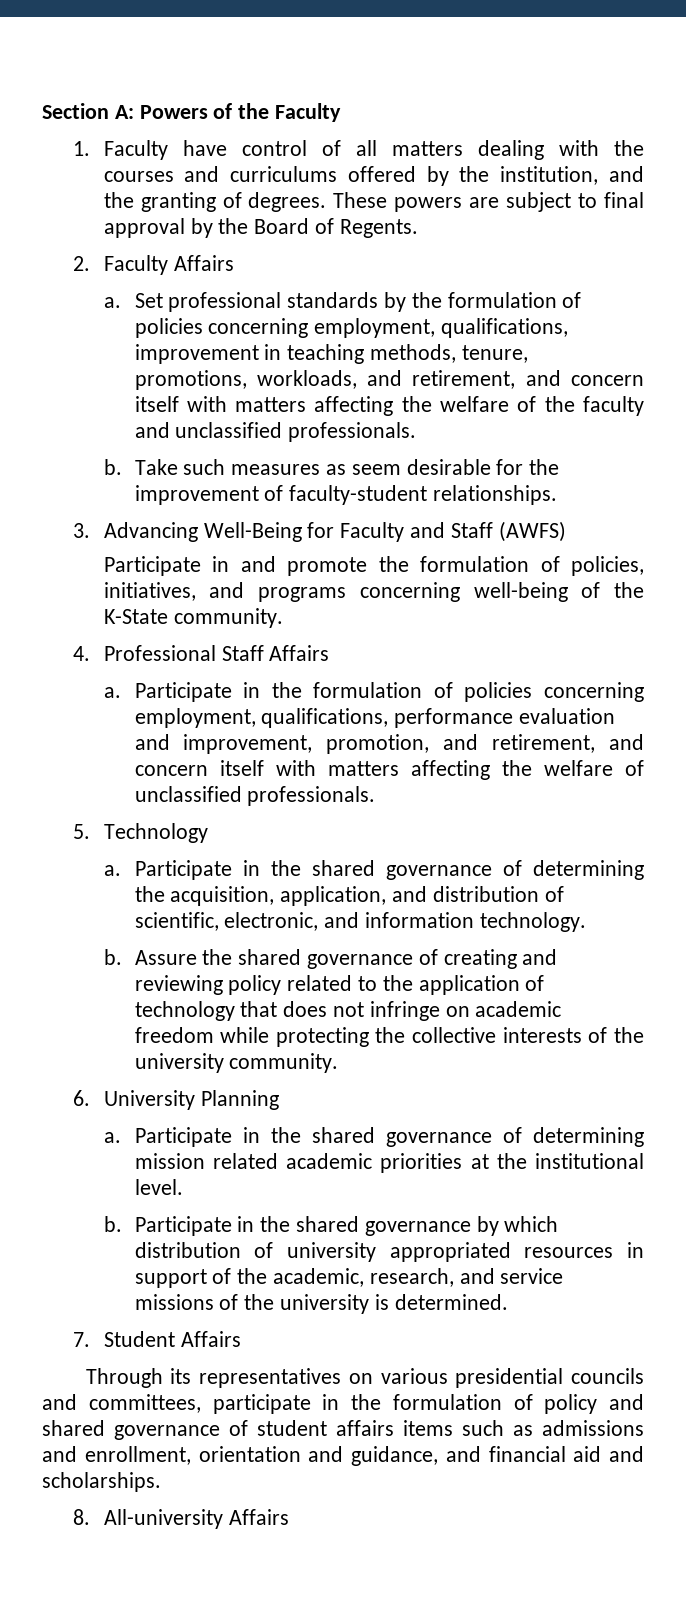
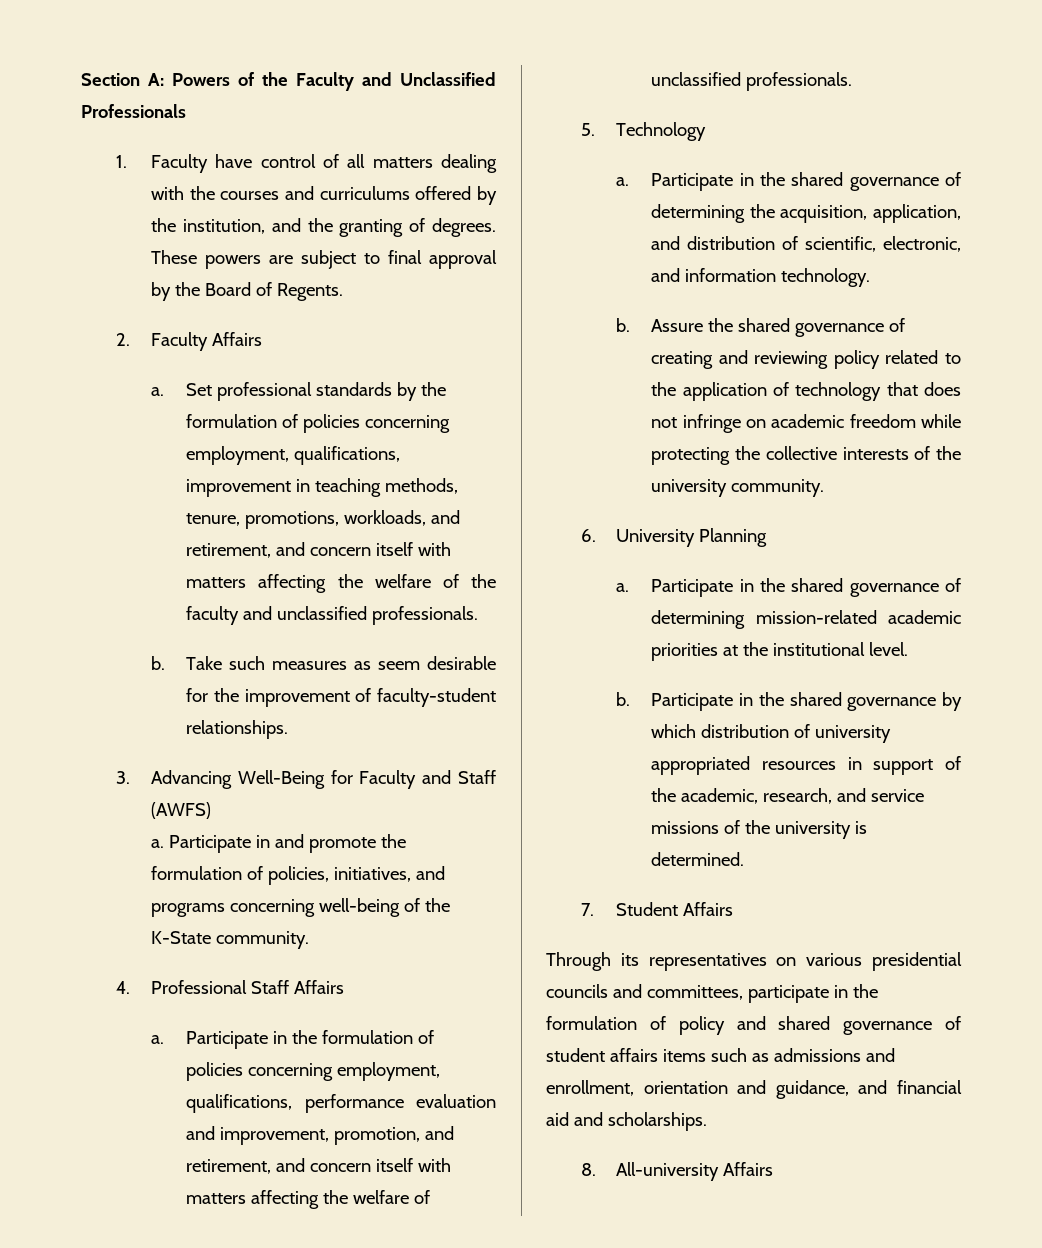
- Section A: Powers of the Faculty
+ Section A: Powers of the Faculty and Unclassified Professionals
  3. Advancing Well-Being for Faculty and Staff (AWFS)
- Participate in and promote the formulation of policies, initiatives, and programs concerning well-being of the K-State community.
+ a. Participate in and promote the formulation of policies, initiatives, and programs concerning well-being of the K-State community.
- Participate in the shared governance of determining mission related academic priorities at the institutional level.
+ Participate in the shared governance of determining mission-related academic priorities at the institutional level.

